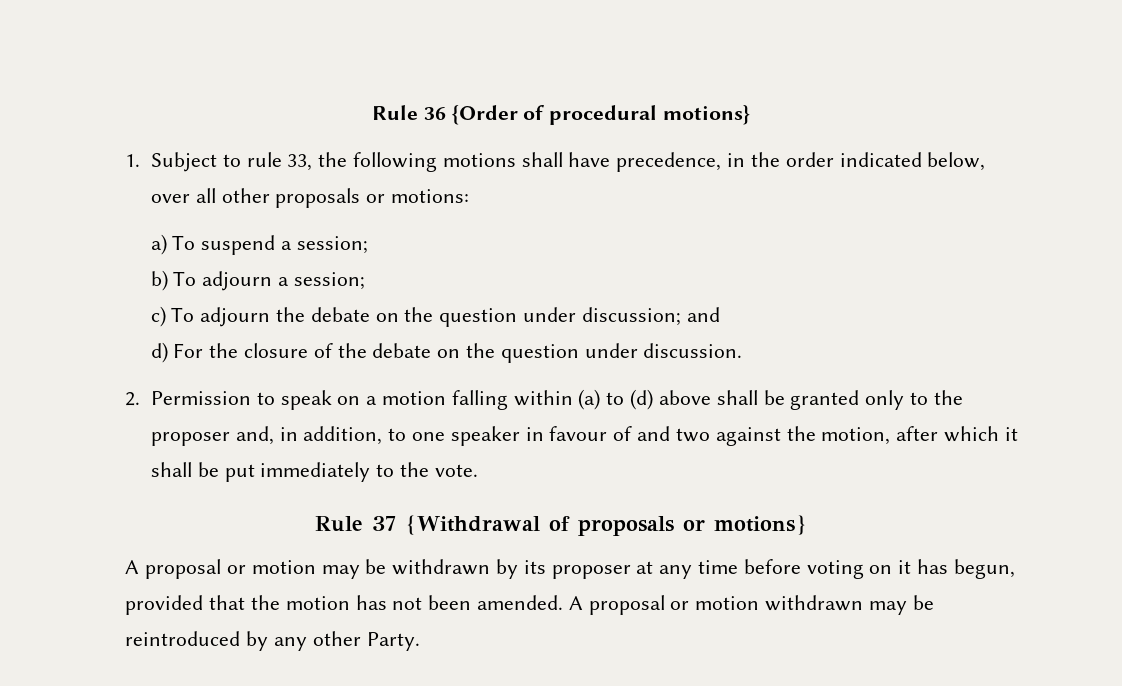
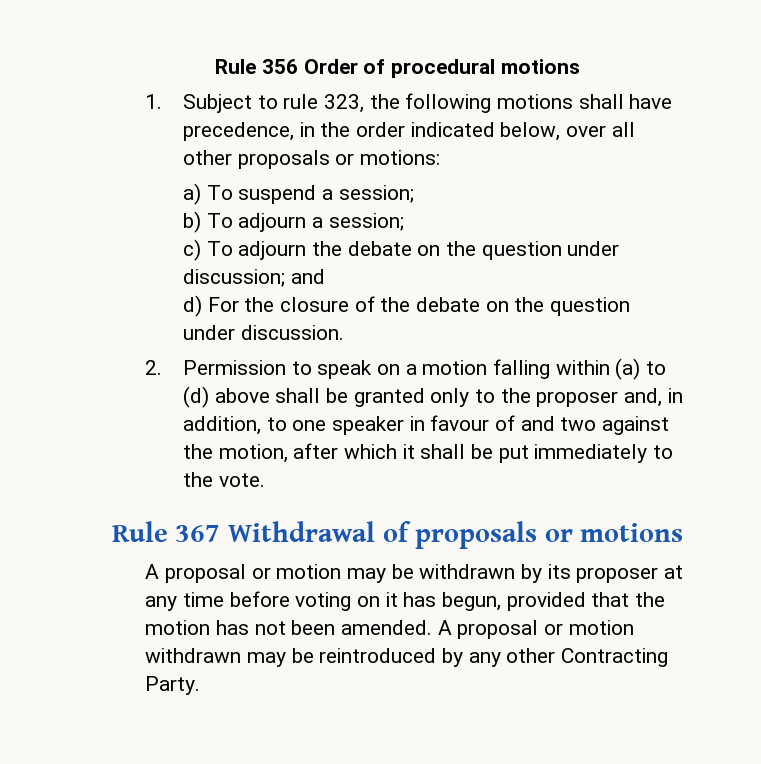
- Rule 36 {Order of procedural motions}
+ Rule 356 Order of procedural motions
- 1. Subject to rule 33, the following motions shall have precedence, in the order indicated below, over all other proposals or motions:
+ 1. Subject to rule 323, the following motions shall have precedence, in the order indicated below, over all other proposals or motions:
- Rule 37 {Withdrawal of proposals or motions}
+ Rule 367 Withdrawal of proposals or motions
- A proposal or motion withdrawn may be reintroduced by any other Party.
+ A proposal or motion withdrawn may be reintroduced by any other Contracting Party.

